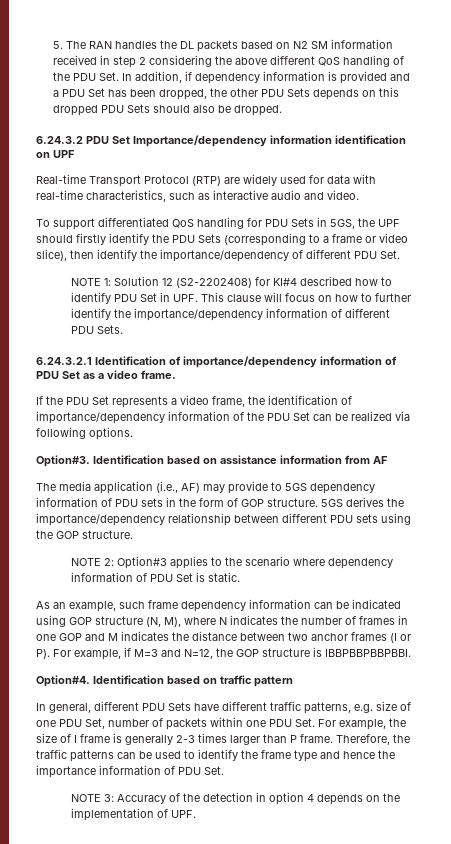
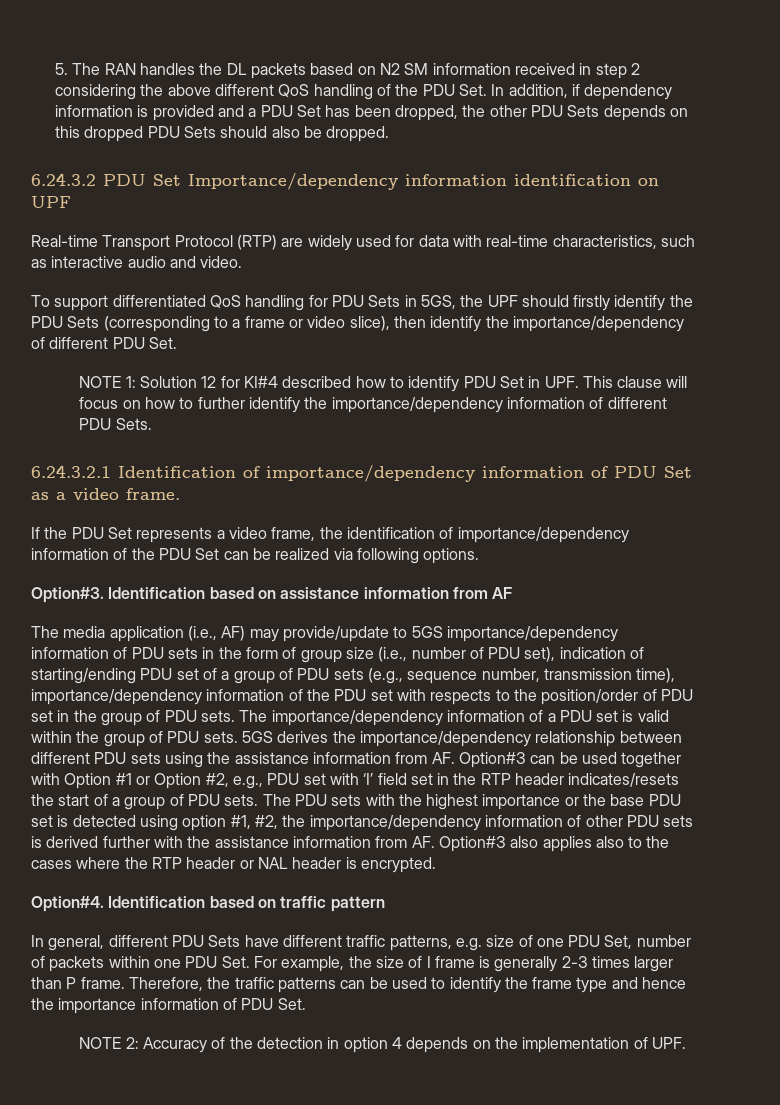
- NOTE 1: Solution 12 (S2-2202408) for KI#4 described how to identify PDU Set in UPF. This clause will focus on how to further identify the importance/dependency information of different PDU Sets.
+ NOTE 1: Solution 12 for KI#4 described how to identify PDU Set in UPF. This clause will focus on how to further identify the importance/dependency information of different PDU Sets.
- The media application (i.e., AF) may provide to 5GS dependency information of PDU sets in the form of GOP structure.
+ The media application (i.e., AF) may provide/update to 5GS importance/dependency information of PDU sets in the form of group size (i.e., number of PDU set), indication of starting/ending PDU set of a group of PDU sets (e.g., sequence number, transmission time), importance/dependency information of the PDU set with respects to the position/order of PDU set in the group of PDU sets. The importance/dependency information of a PDU set is valid within the group of PDU sets.
- 5GS derives the importance/dependency relationship between different PDU sets using the GOP structure.
- NOTE 2: Option#3 applies to the scenario where dependency information of PDU Set is static.
- As an example, such frame dependency information can be indicated using GOP structure (N, M), where N indicates the number of frames in one GOP and M indicates the distance between two anchor frames (I or P). For example, if M=3 and N=12, the GOP structure is IBBPBBPBBPBBI.
+ 5GS derives the importance/dependency relationship between different PDU sets using the assistance information from AF. Option#3 can be used together with Option #1 or Option #2, e.g., PDU set with ‘I’ field set in the RTP header indicates/resets the start of a group of PDU sets. The PDU sets with the highest importance or the base PDU set is detected using option #1, #2, the importance/dependency information of other PDU sets is derived further with the assistance information from AF. Option#3 also applies also to the cases where the RTP header or NAL header is encrypted.
- NOTE 3: Accuracy of the detection in option 4 depends on the implementation of UPF.
+ NOTE 2: Accuracy of the detection in option 4 depends on the implementation of UPF.

